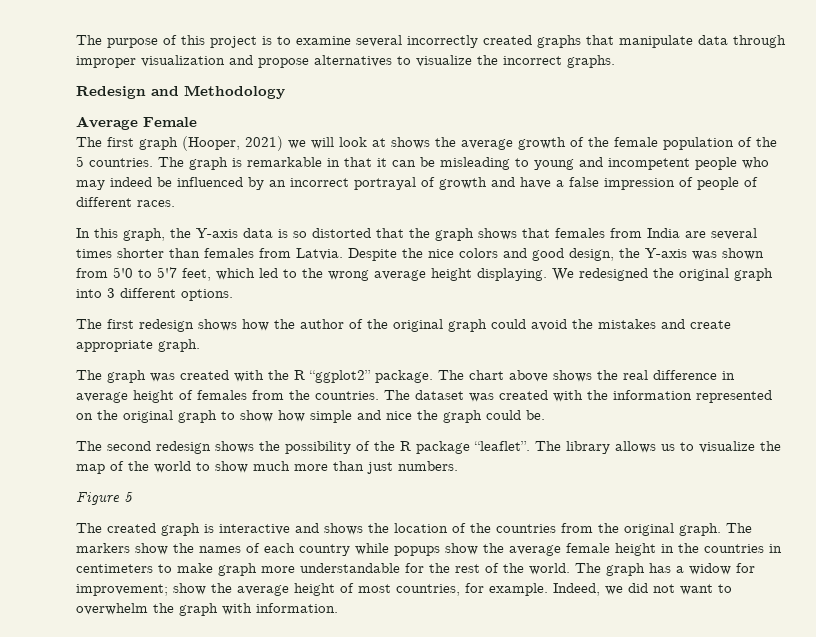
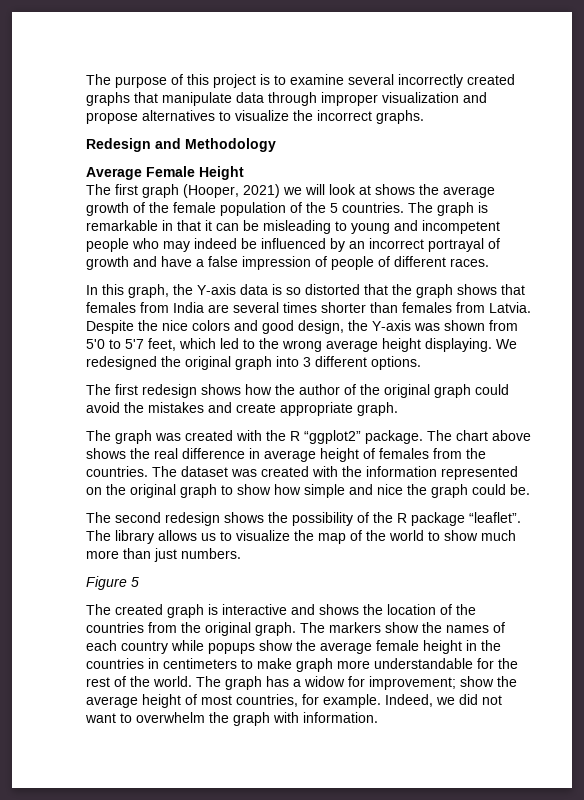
- Average Female
+ Average Female Height

